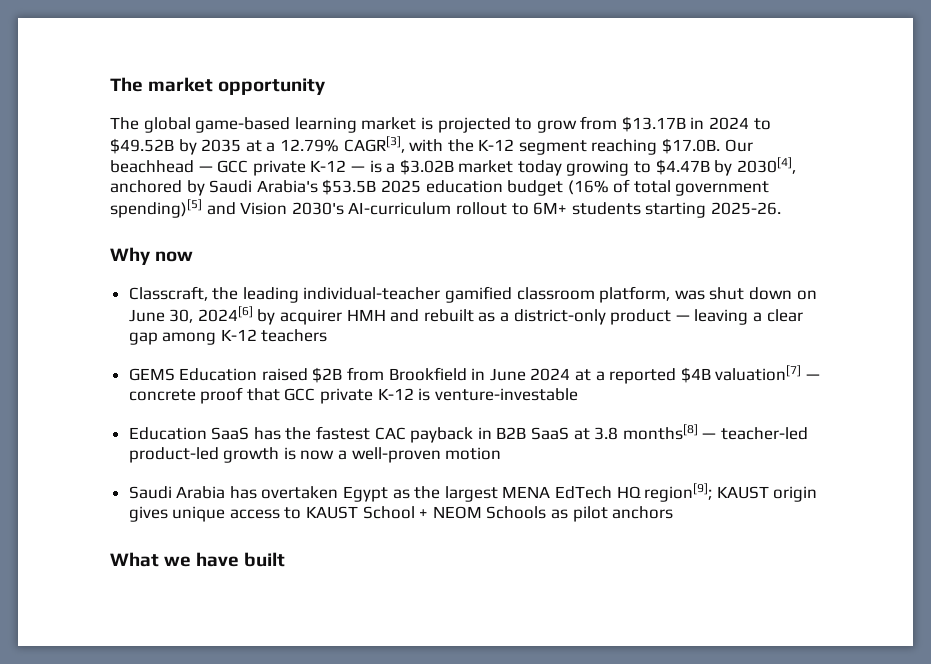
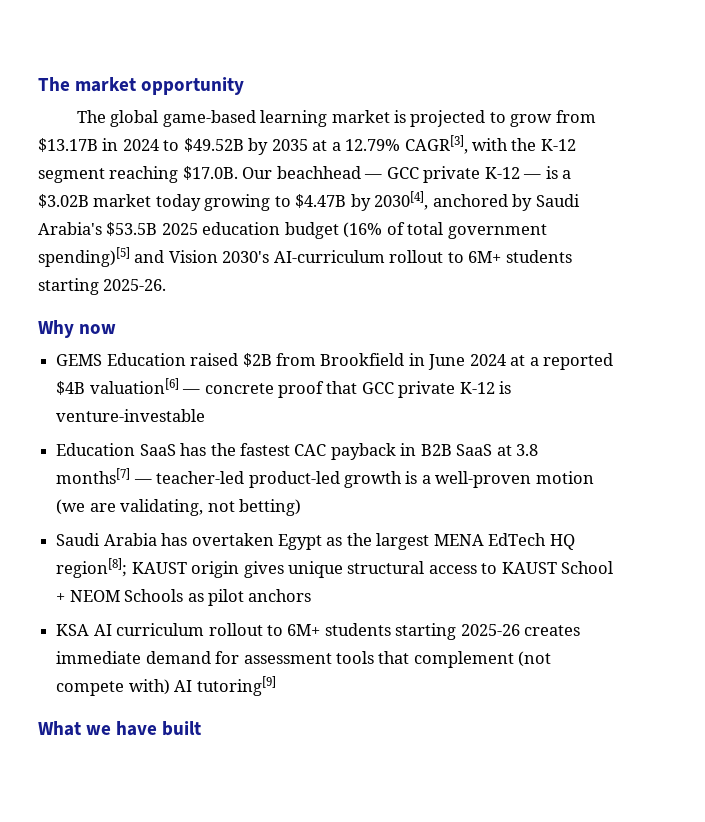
- Classcraft, the leading individual-teacher gamified classroom platform, was shut down on June 30, 2024[6] by acquirer HMH and rebuilt as a district-only product — leaving a clear gap among K-12 teachers
- GEMS Education raised $2B from Brookfield in June 2024 at a reported $4B valuation[7] — concrete proof that GCC private K-12 is venture-investable
+ GEMS Education raised $2B from Brookfield in June 2024 at a reported $4B valuation[6] — concrete proof that GCC private K-12 is venture-investable
- Education SaaS has the fastest CAC payback in B2B SaaS at 3.8 months[8] — teacher-led product-led growth is now a well-proven motion
+ Education SaaS has the fastest CAC payback in B2B SaaS at 3.8 months[7] — teacher-led product-led growth is a well-proven motion (we are validating, not betting)
- Saudi Arabia has overtaken Egypt as the largest MENA EdTech HQ region[9]; KAUST origin gives unique access to KAUST School + NEOM Schools as pilot anchors
+ Saudi Arabia has overtaken Egypt as the largest MENA EdTech HQ region[8]; KAUST origin gives unique structural access to KAUST School + NEOM Schools as pilot anchors
+ KSA AI curriculum rollout to 6M+ students starting 2025-26 creates immediate demand for assessment tools that complement (not compete with) AI tutoring[9]

